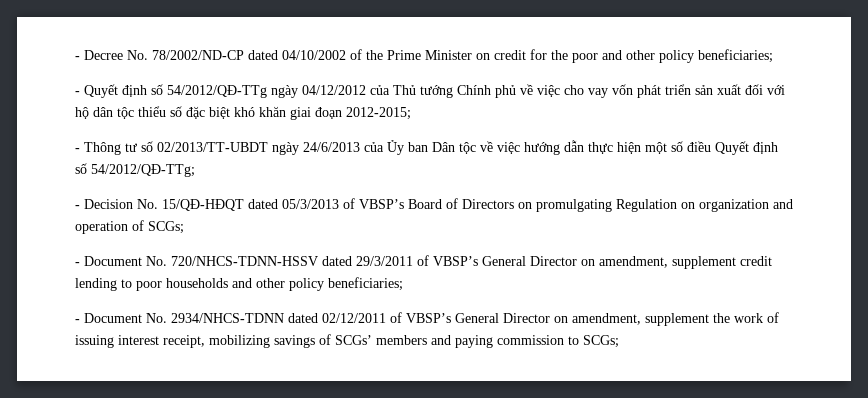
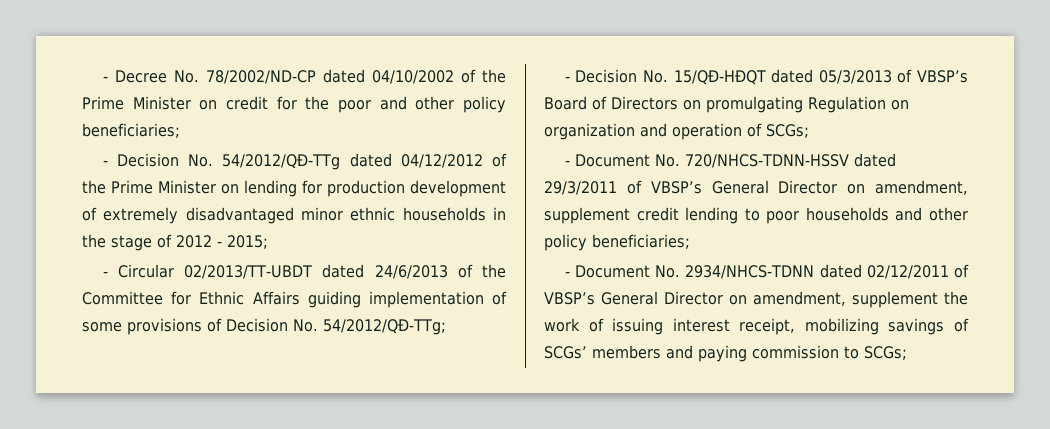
- - Quyết định số 54/2012/QĐ-TTg ngày 04/12/2012 của Thủ tướng Chính phủ về việc cho vay vốn phát triển sản xuất đối với hộ dân tộc thiểu số đặc biệt khó khăn giai đoạn 2012-2015;
- - Thông tư số 02/2013/TT-UBDT ngày 24/6/2013 của Ủy ban Dân tộc về việc hướng dẫn thực hiện một số điều Quyết định số 54/2012/QĐ-TTg;
+ - Decision No. 54/2012/QĐ-TTg dated 04/12/2012 of the Prime Minister on lending for production development of extremely disadvantaged minor ethnic households in the stage of 2012 - 2015;
+ - Circular 02/2013/TT-UBDT dated 24/6/2013 of the Committee for Ethnic Affairs guiding implementation of some provisions of Decision No. 54/2012/QĐ-TTg;

